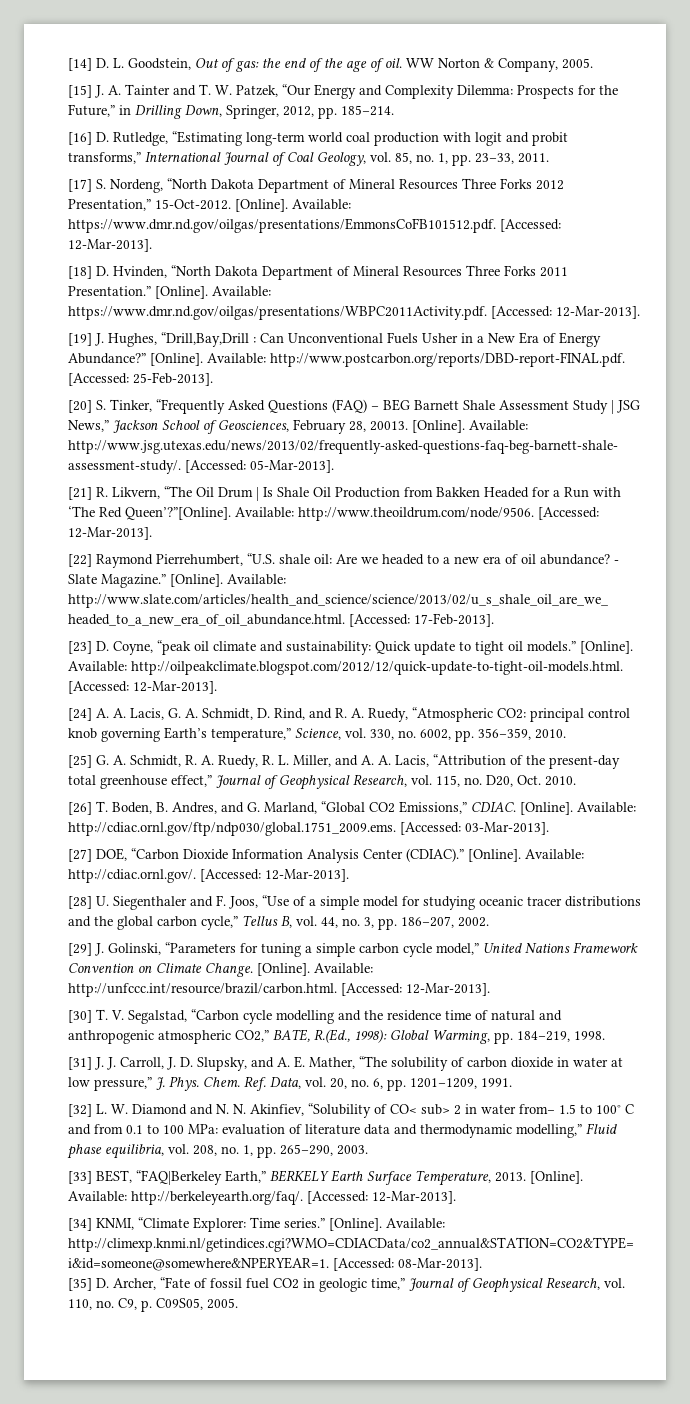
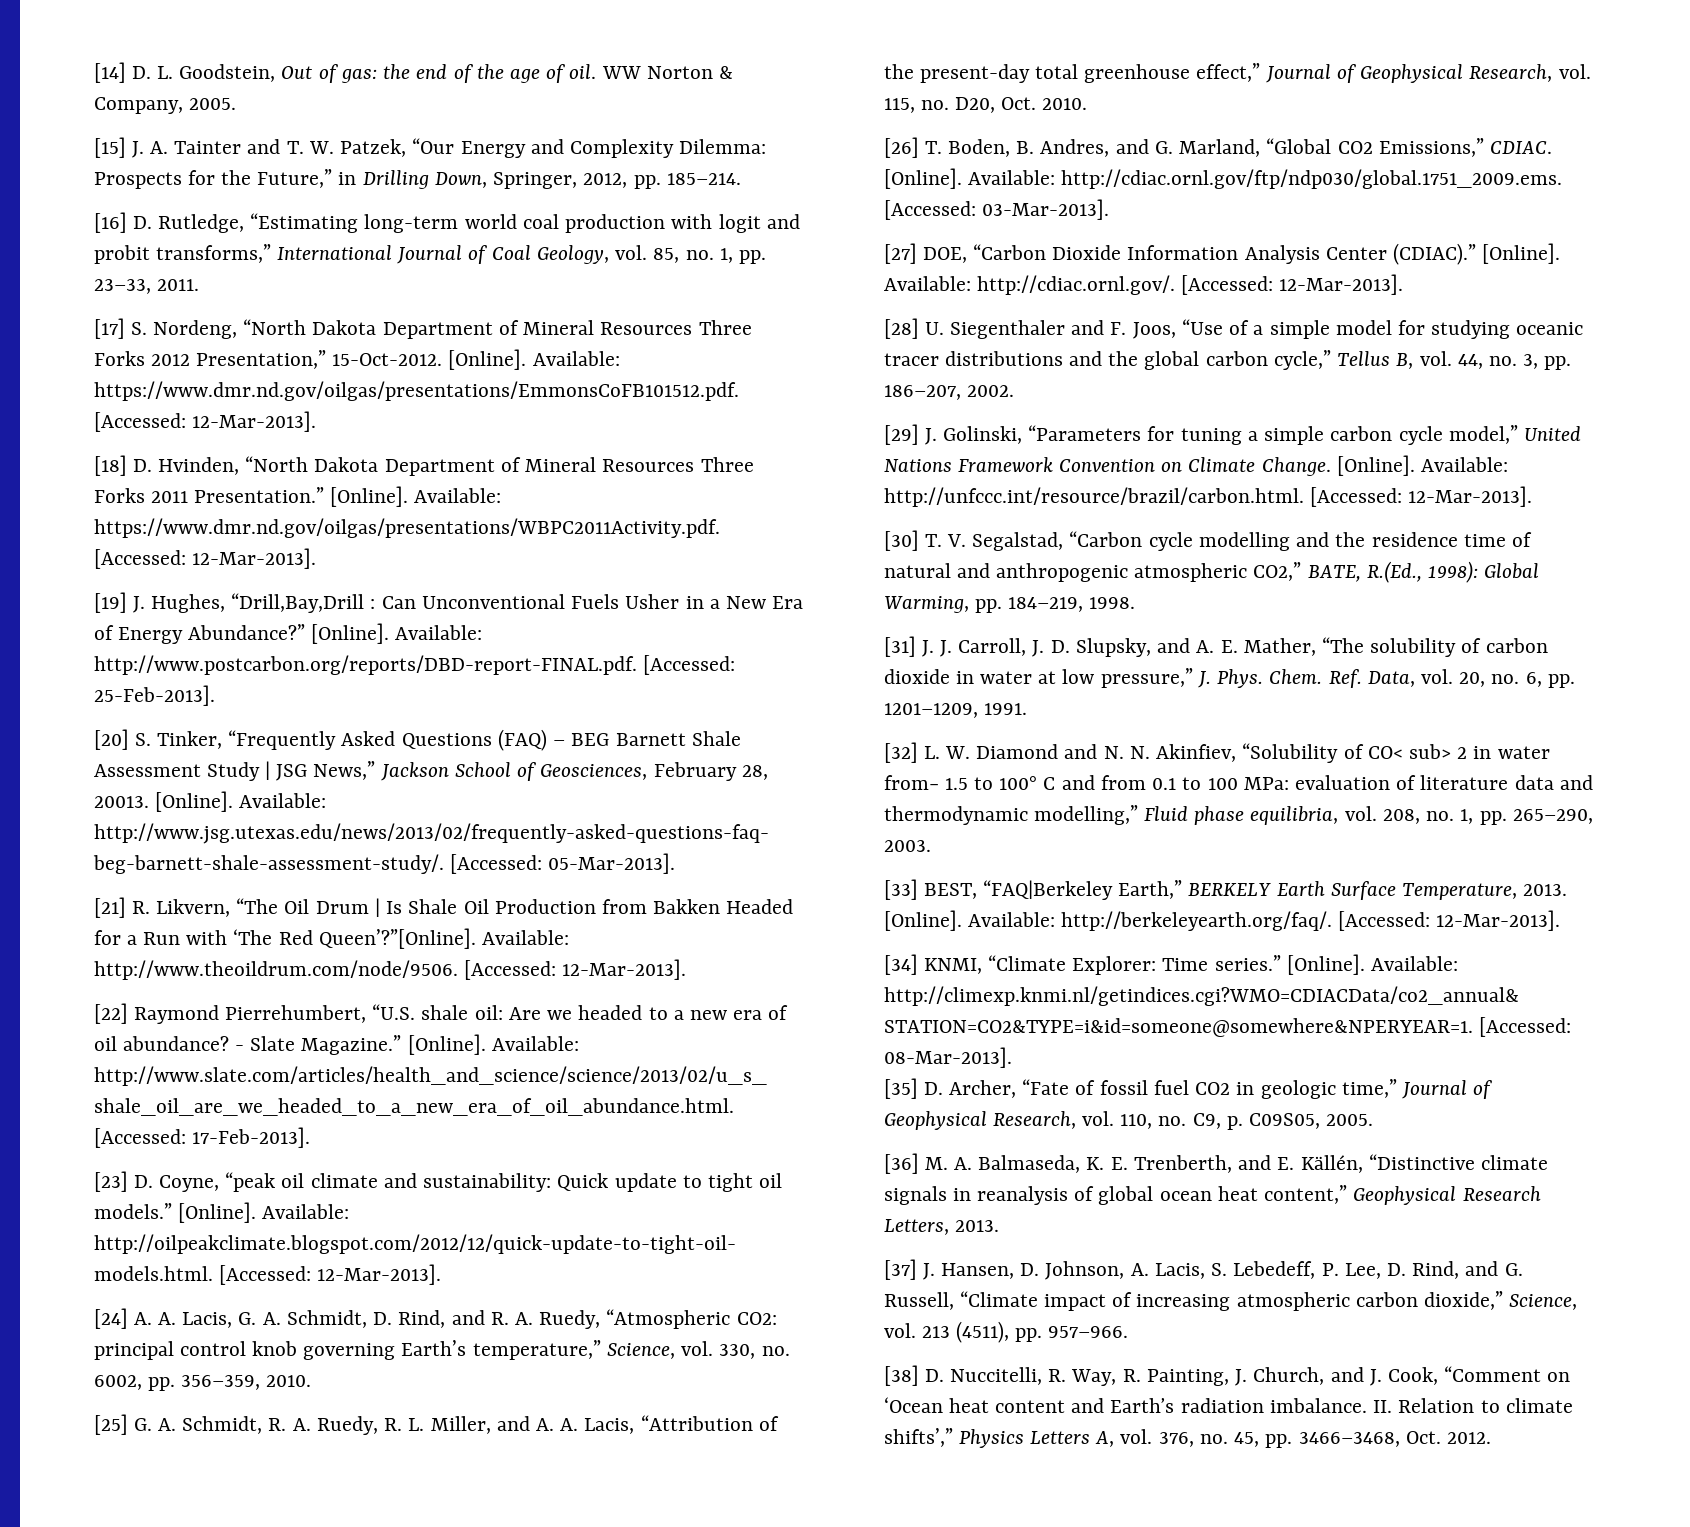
+ [36] M. A. Balmaseda, K. E. Trenberth, and E. Källén, “Distinctive climate signals in reanalysis of global ocean heat content,” Geophysical Research Letters, 2013.
+ [37] J. Hansen, D. Johnson, A. Lacis, S. Lebedeff, P. Lee, D. Rind, and G. Russell, “Climate impact of increasing atmospheric carbon dioxide,” Science, vol. 213 (4511), pp. 957–966.
+ [38] D. Nuccitelli, R. Way, R. Painting, J. Church, and J. Cook, “Comment on ‘Ocean heat content and Earthʼs radiation imbalance. II. Relation to climate shifts’,” Physics Letters A, vol. 376, no. 45, pp. 3466–3468, Oct. 2012.

